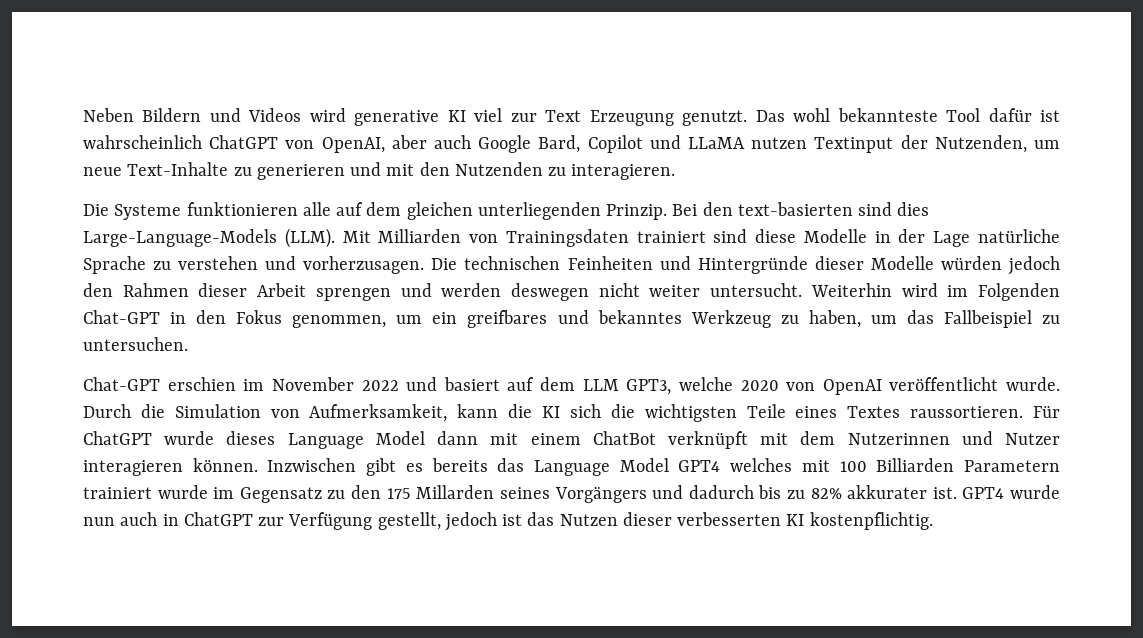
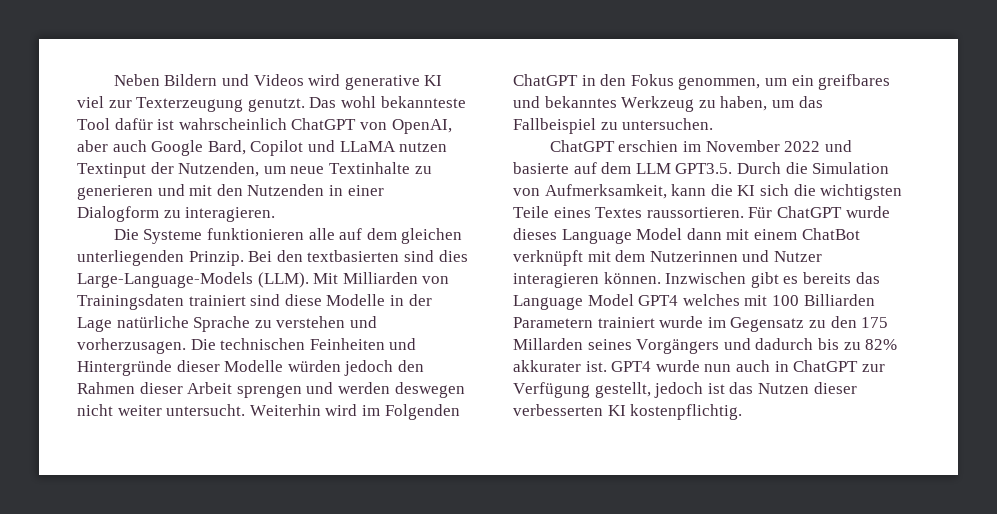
- Neben Bildern und Videos wird generative KI viel zur Text Erzeugung genutzt.
+ Neben Bildern und Videos wird generative KI viel zur Texterzeugung genutzt.
- Das wohl bekannteste Tool dafür ist wahrscheinlich ChatGPT von OpenAI, aber auch Google Bard, Copilot und LLaMA nutzen Textinput der Nutzenden, um neue Text-Inhalte zu generieren und mit den Nutzenden zu interagieren.
+ Das wohl bekannteste Tool dafür ist wahrscheinlich ChatGPT von OpenAI, aber auch Google Bard, Copilot und LLaMA nutzen Textinput der Nutzenden, um neue Textinhalte zu generieren und mit den Nutzenden in einer Dialogform zu interagieren.
- Bei den text-basierten sind dies Large-Language-Models (LLM).
+ Bei den textbasierten sind dies Large-Language-Models (LLM).
- Weiterhin wird im Folgenden Chat-GPT in den Fokus genommen, um ein greifbares und bekanntes Werkzeug zu haben, um das Fallbeispiel zu untersuchen.
+ Weiterhin wird im Folgenden ChatGPT in den Fokus genommen, um ein greifbares und bekanntes Werkzeug zu haben, um das Fallbeispiel zu untersuchen.
- Chat-GPT erschien im November 2022 und basiert auf dem LLM GPT3, welche 2020 von OpenAI veröffentlicht wurde. Durch die Simulation von Aufmerksamkeit, kann die KI sich die wichtigsten Teile eines Textes raussortieren.
+ ChatGPT erschien im November 2022 und basierte auf dem LLM GPT3.5. Durch die Simulation von Aufmerksamkeit, kann die KI sich die wichtigsten Teile eines Textes raussortieren.

